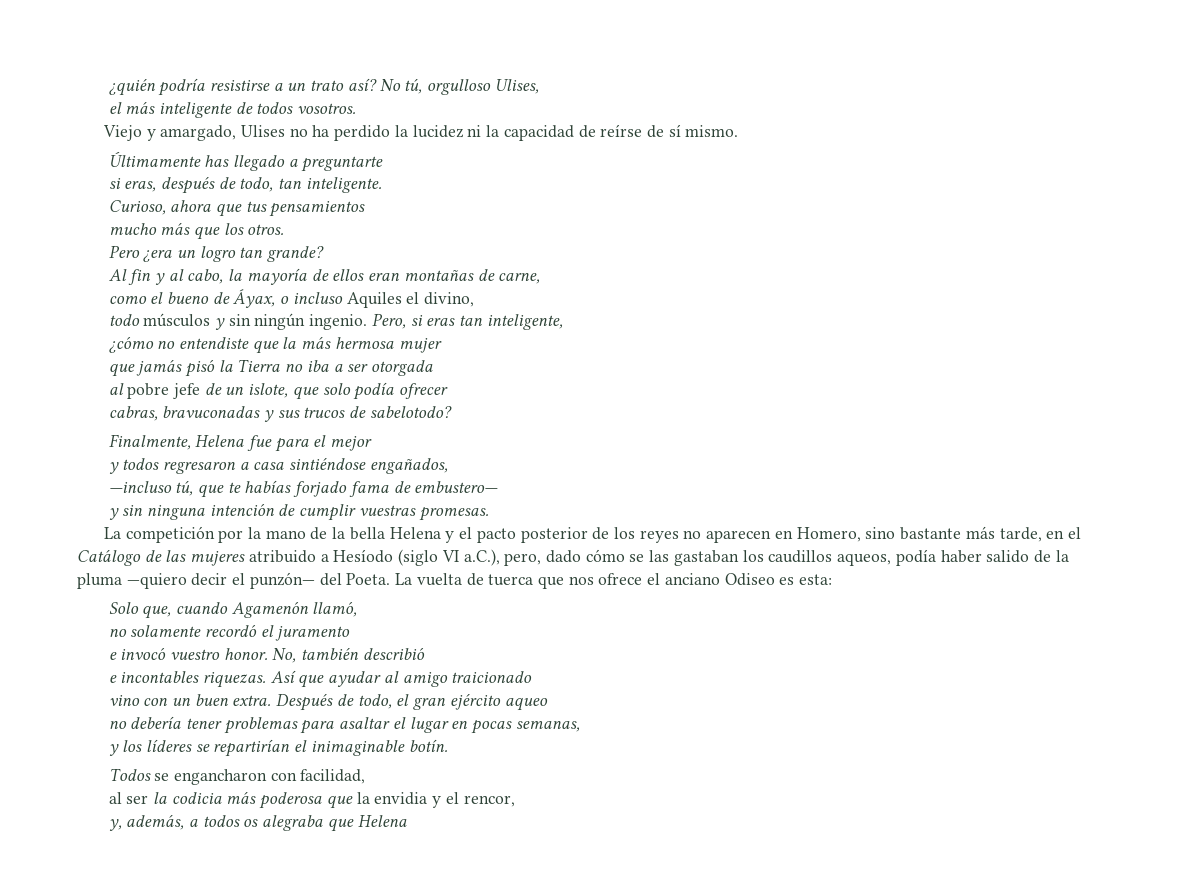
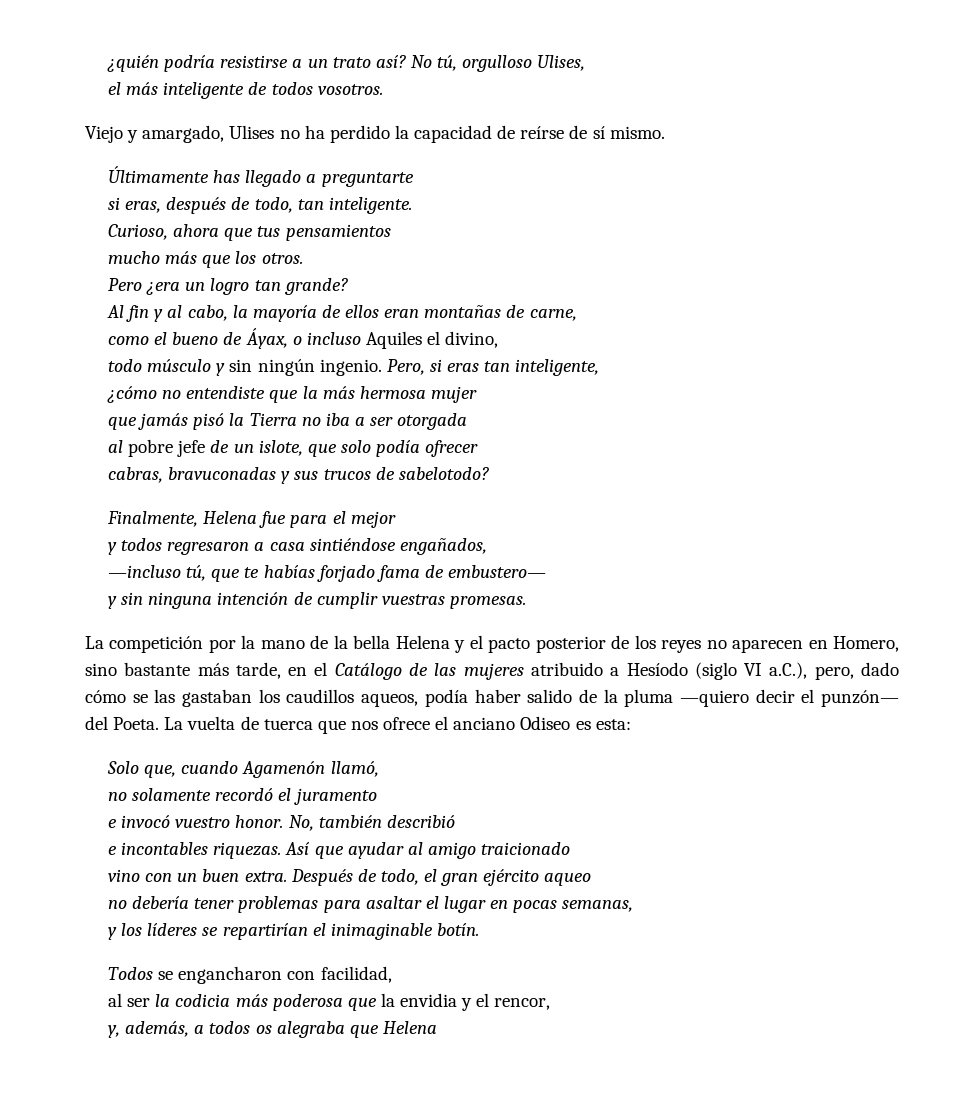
- Viejo y amargado, Ulises no ha perdido la lucidez ni la capacidad de reírse de sí mismo.
+ Viejo y amargado, Ulises no ha perdido la capacidad de reírse de sí mismo.
- todo músculos y sin ningún ingenio.
+ todo músculo y sin ningún ingenio.

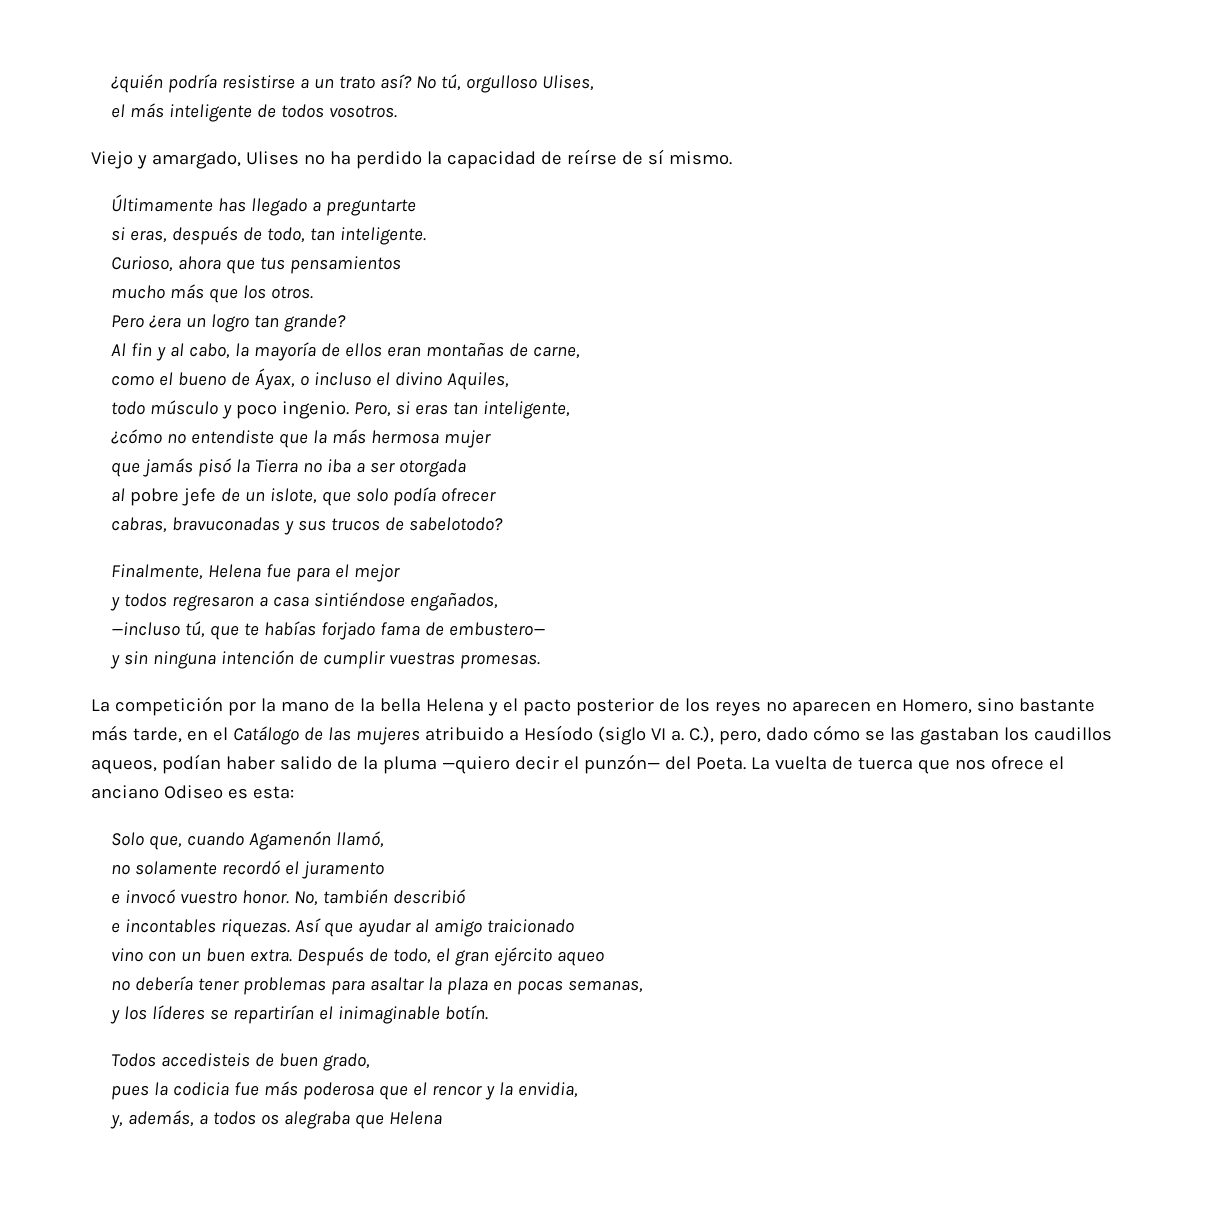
- como el bueno de Áyax, o incluso Aquiles el divino,
+ como el bueno de Áyax, o incluso el divino Aquiles,
- todo músculo y sin ningún ingenio.
+ todo músculo y poco ingenio.
- La competición por la mano de la bella Helena y el pacto posterior de los reyes no aparecen en Homero, sino bastante más tarde, en el Catálogo de las mujeres atribuido a Hesíodo (siglo VI a.C.), pero, dado cómo se las gastaban los caudillos aqueos, podía haber salido de la pluma —quiero decir el punzón— del Poeta.
+ La competición por la mano de la bella Helena y el pacto posterior de los reyes no aparecen en Homero, sino bastante más tarde, en el Catálogo de las mujeres atribuido a Hesíodo (siglo VI a. C.), pero, dado cómo se las gastaban los caudillos aqueos, podían haber salido de la pluma —quiero decir el punzón— del Poeta.
- no debería tener problemas para asaltar el lugar en pocas semanas,
+ no debería tener problemas para asaltar la plaza en pocas semanas,
- Todos se engancharon con facilidad,
- al ser la codicia más poderosa que la envidia y el rencor,
+ Todos accedisteis de buen grado,
+ pues la codicia fue más poderosa que el rencor y la envidia,

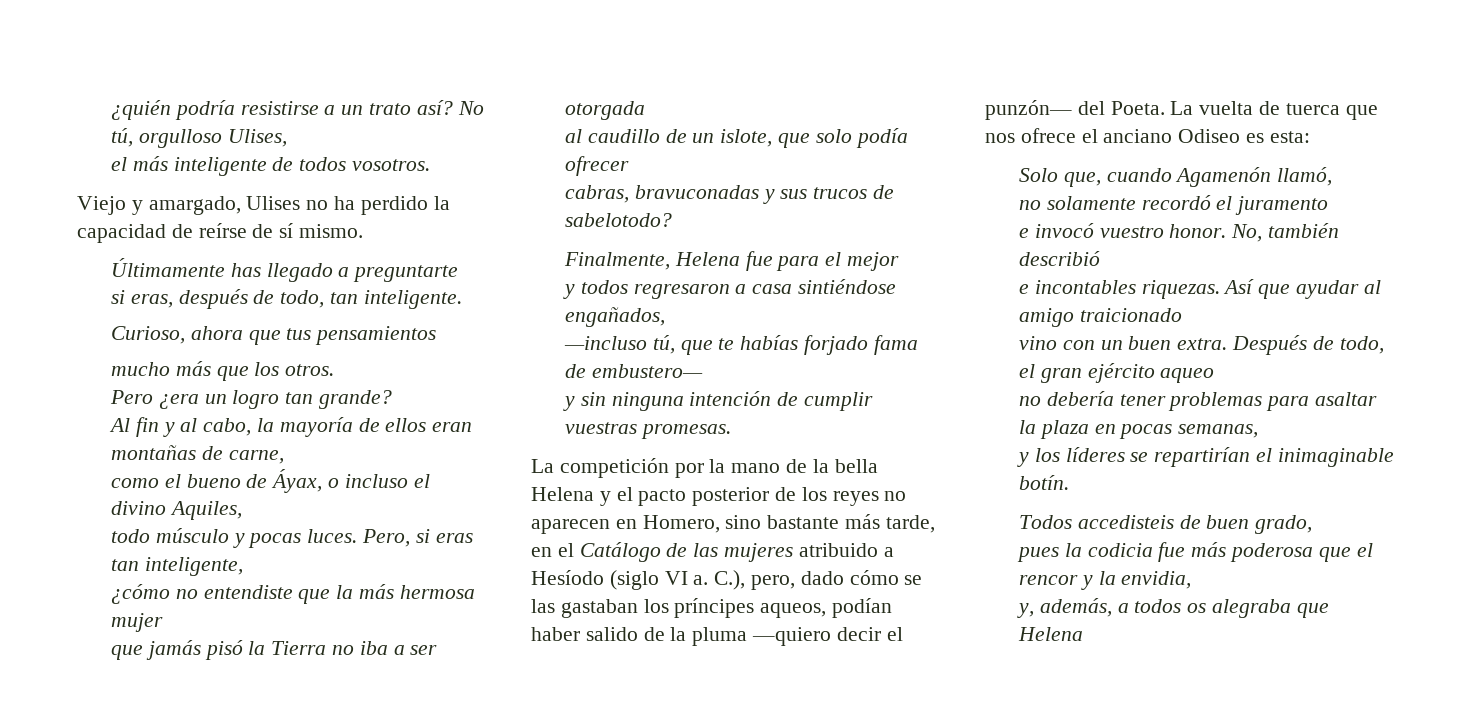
- todo músculo y poco ingenio.
+ todo músculo y pocas luces.
- al pobre jefe de un islote, que solo podía ofrecer
+ al caudillo de un islote, que solo podía ofrecer
- C.), pero, dado cómo se las gastaban los caudillos aqueos, podían haber salido de la pluma —quiero decir el punzón— del Poeta.
+ C.), pero, dado cómo se las gastaban los príncipes aqueos, podían haber salido de la pluma —quiero decir el punzón— del Poeta.

